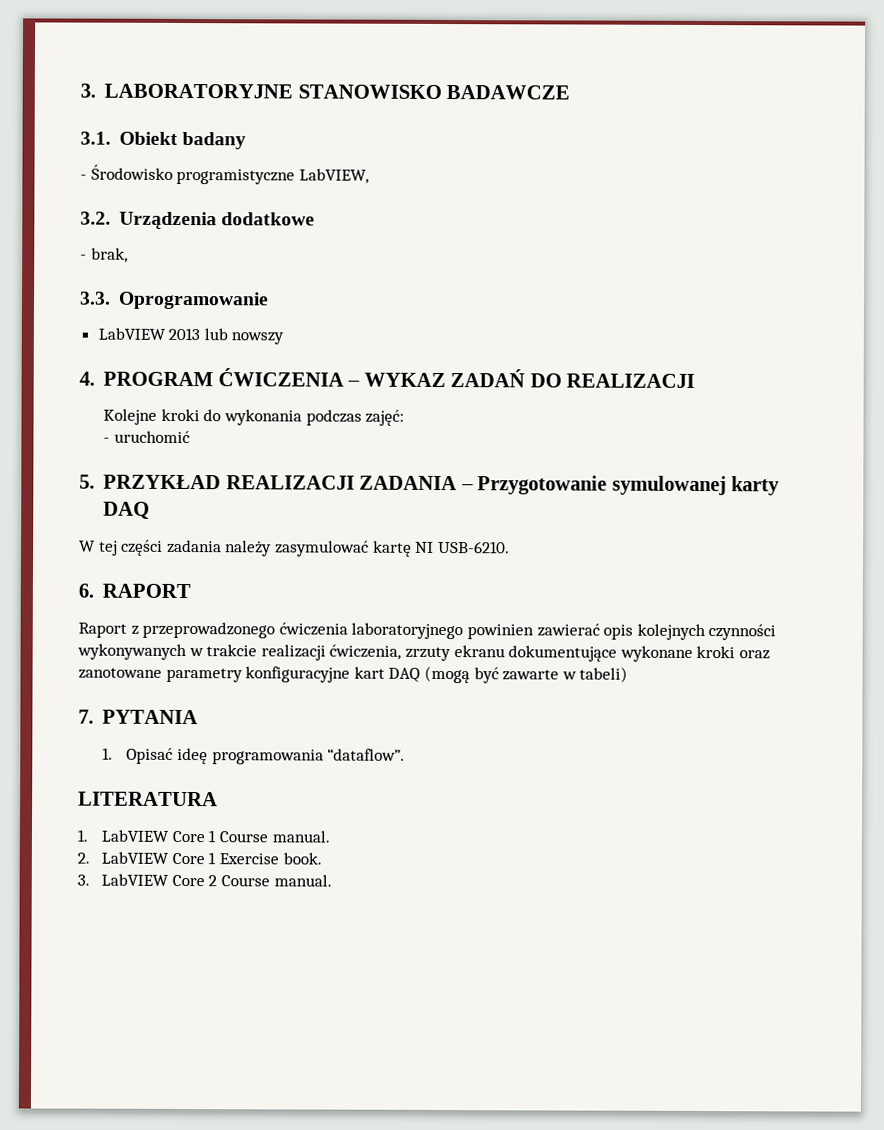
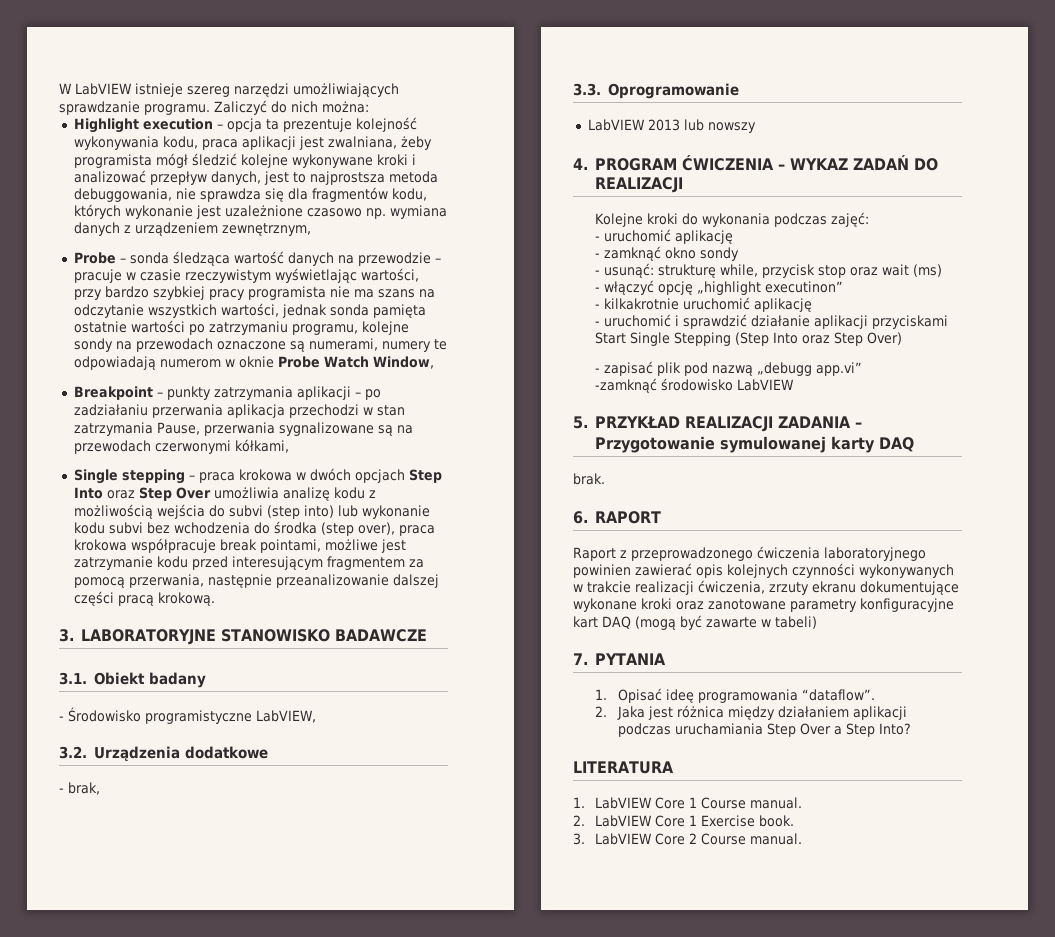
+ W LabVIEW istnieje szereg narzędzi umożliwiających sprawdzanie programu. Zaliczyć do nich można:
+ Highlight execution – opcja ta prezentuje kolejność wykonywania kodu, praca aplikacji jest zwalniana, żeby programista mógł śledzić kolejne wykonywane kroki i analizować przepływ danych, jest to najprostsza metoda debuggowania, nie sprawdza się dla fragmentów kodu, których wykonanie jest uzależnione czasowo np. wymiana danych z urządzeniem zewnętrznym,
+ Probe – sonda śledząca wartość danych na przewodzie – pracuje w czasie rzeczywistym wyświetlając wartości, przy bardzo szybkiej pracy programista nie ma szans na odczytanie wszystkich wartości, jednak sonda pamięta ostatnie wartości po zatrzymaniu programu, kolejne sondy na przewodach oznaczone są numerami, numery te odpowiadają numerom w oknie Probe Watch Window,
+ Breakpoint – punkty zatrzymania aplikacji – po zadziałaniu przerwania aplikacja przechodzi w stan zatrzymania Pause, przerwania sygnalizowane są na przewodach czerwonymi kółkami,
+ Single stepping – praca krokowa w dwóch opcjach Step Into oraz Step Over umożliwia analizę kodu z możliwością wejścia do subvi (step into) lub wykonanie kodu subvi bez wchodzenia do środka (step over), praca krokowa współpracuje break pointami, możliwe jest zatrzymanie kodu przed interesującym fragmentem za pomocą przerwania, następnie przeanalizowanie dalszej części pracą krokową.
- - uruchomić
+ - uruchomić aplikację
+ - zamknąć okno sondy
+ - usunąć: strukturę while, przycisk stop oraz wait (ms)
+ - włączyć opcję „highlight executinon”
+ - kilkakrotnie uruchomić aplikację
+ - uruchomić i sprawdzić działanie aplikacji przyciskami Start Single Stepping (Step Into oraz Step Over)
+ - zapisać plik pod nazwą „debugg app.vi”
+ -zamknąć środowisko LabVIEW
- W tej części zadania należy zasymulować kartę NI USB-6210.
+ brak.
+ 2. Jaka jest różnica między działaniem aplikacji podczas uruchamiania Step Over a Step Into?

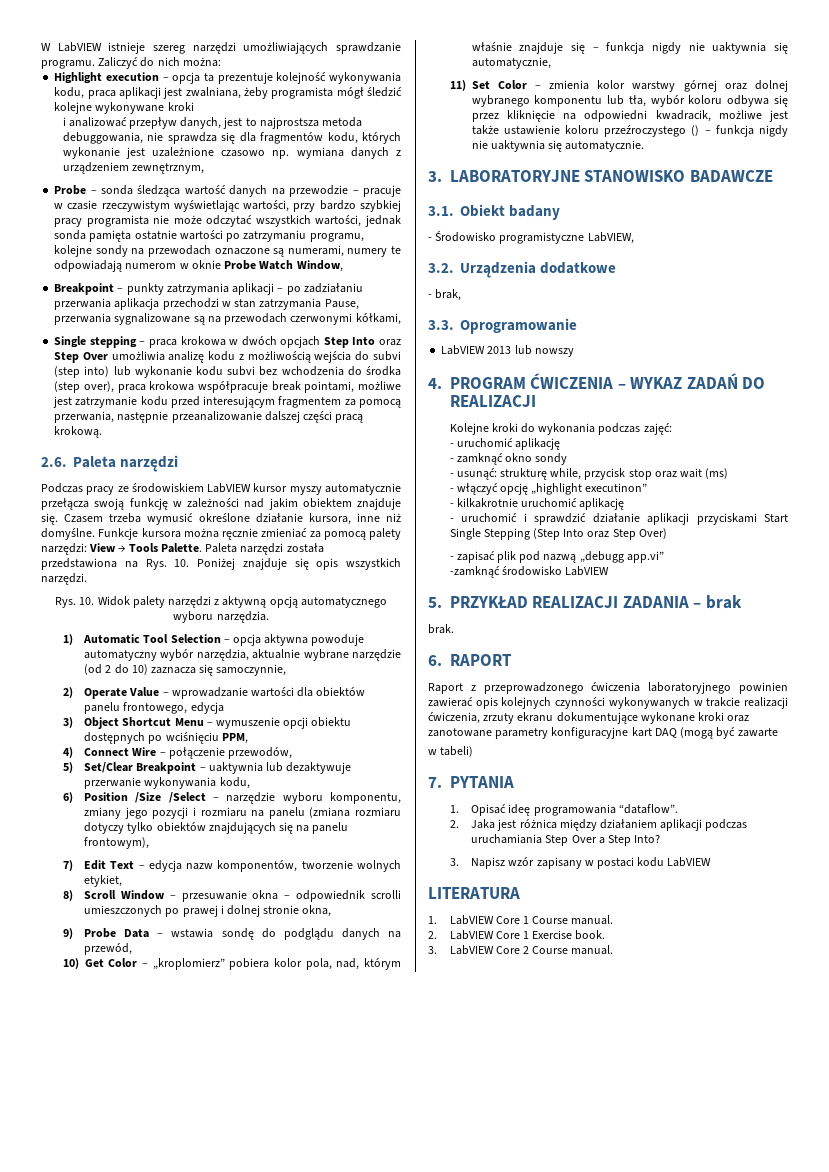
- Highlight execution – opcja ta prezentuje kolejność wykonywania kodu, praca aplikacji jest zwalniana, żeby programista mógł śledzić kolejne wykonywane kroki i analizować przepływ danych, jest to najprostsza metoda debuggowania, nie sprawdza się dla fragmentów kodu, których wykonanie jest uzależnione czasowo np. wymiana danych z urządzeniem zewnętrznym,
+ Highlight execution – opcja ta prezentuje kolejność wykonywania kodu, praca aplikacji jest zwalniana, żeby programista mógł śledzić kolejne wykonywane kroki
+ i analizować przepływ danych, jest to najprostsza metoda debuggowania, nie sprawdza się dla fragmentów kodu, których wykonanie jest uzależnione czasowo np. wymiana danych z urządzeniem zewnętrznym,
- Probe – sonda śledząca wartość danych na przewodzie – pracuje w czasie rzeczywistym wyświetlając wartości, przy bardzo szybkiej pracy programista nie ma szans na odczytanie wszystkich wartości, jednak sonda pamięta ostatnie wartości po zatrzymaniu programu, kolejne sondy na przewodach oznaczone są numerami, numery te odpowiadają numerom w oknie Probe Watch Window,
+ Probe – sonda śledząca wartość danych na przewodzie – pracuje w czasie rzeczywistym wyświetlając wartości, przy bardzo szybkiej pracy programista nie może odczytać wszystkich wartości, jednak sonda pamięta ostatnie wartości po zatrzymaniu programu, kolejne sondy na przewodach oznaczone są numerami, numery te odpowiadają numerom w oknie Probe Watch Window,
+ 2.6. Paleta narzędzi
+ Podczas pracy ze środowiskiem LabVIEW kursor myszy automatycznie przełącza swoją funkcję w zależności nad jakim obiektem znajduje się. Czasem trzeba wymusić określone działanie kursora, inne niż domyślne. Funkcje kursora można ręcznie zmieniać za pomocą palety narzędzi: View → Tools Palette. Paleta narzędzi została przedstawiona na Rys. 10. Poniżej znajduje się opis wszystkich narzędzi.
+ Rys. 10. Widok palety narzędzi z aktywną opcją automatycznego wyboru narzędzia.
+ 1) Automatic Tool Selection – opcja aktywna powoduje automatyczny wybór narzędzia, aktualnie wybrane narzędzie (od 2 do 10) zaznacza się samoczynnie,
+ 2) Operate Value – wprowadzanie wartości dla obiektów panelu frontowego, edycja
+ 3) Object Shortcut Menu – wymuszenie opcji obiektu dostępnych po wciśnięciu PPM,
+ 4) Connect Wire – połączenie przewodów,
+ 5) Set/Clear Breakpoint – uaktywnia lub dezaktywuje przerwanie wykonywania kodu,
+ 6) Position /Size /Select – narzędzie wyboru komponentu, zmiany jego pozycji i rozmiaru na panelu (zmiana rozmiaru dotyczy tylko obiektów znajdujących się na panelu frontowym),
+ 7) Edit Text – edycja nazw komponentów, tworzenie wolnych etykiet,
+ 8) Scroll Window – przesuwanie okna – odpowiednik scrolli umieszczonych po prawej i dolnej stronie okna,
+ 9) Probe Data – wstawia sondę do podglądu danych na przewód,
+ 10) Get Color – „kroplomierz” pobiera kolor pola, nad, którym właśnie znajduje się – funkcja nigdy nie uaktywnia się automatycznie,
+ 11) Set Color – zmienia kolor warstwy górnej oraz dolnej wybranego komponentu lub tła, wybór koloru odbywa się przez kliknięcie na odpowiedni kwadracik, możliwe jest także ustawienie koloru przeźroczystego () – funkcja nigdy nie uaktywnia się automatycznie.
- 5. PRZYKŁAD REALIZACJI ZADANIA – Przygotowanie symulowanej karty DAQ
+ 5. PRZYKŁAD REALIZACJI ZADANIA – brak
- Raport z przeprowadzonego ćwiczenia laboratoryjnego powinien zawierać opis kolejnych czynności wykonywanych w trakcie realizacji ćwiczenia, zrzuty ekranu dokumentujące wykonane kroki oraz zanotowane parametry konfiguracyjne kart DAQ (mogą być zawarte w tabeli)
+ Raport z przeprowadzonego ćwiczenia laboratoryjnego powinien zawierać opis kolejnych czynności wykonywanych w trakcie realizacji ćwiczenia, zrzuty ekranu dokumentujące wykonane kroki oraz zanotowane parametry konfiguracyjne kart DAQ (mogą być zawarte
+ w tabeli)
+ 3. Napisz wzór zapisany w postaci kodu LabVIEW

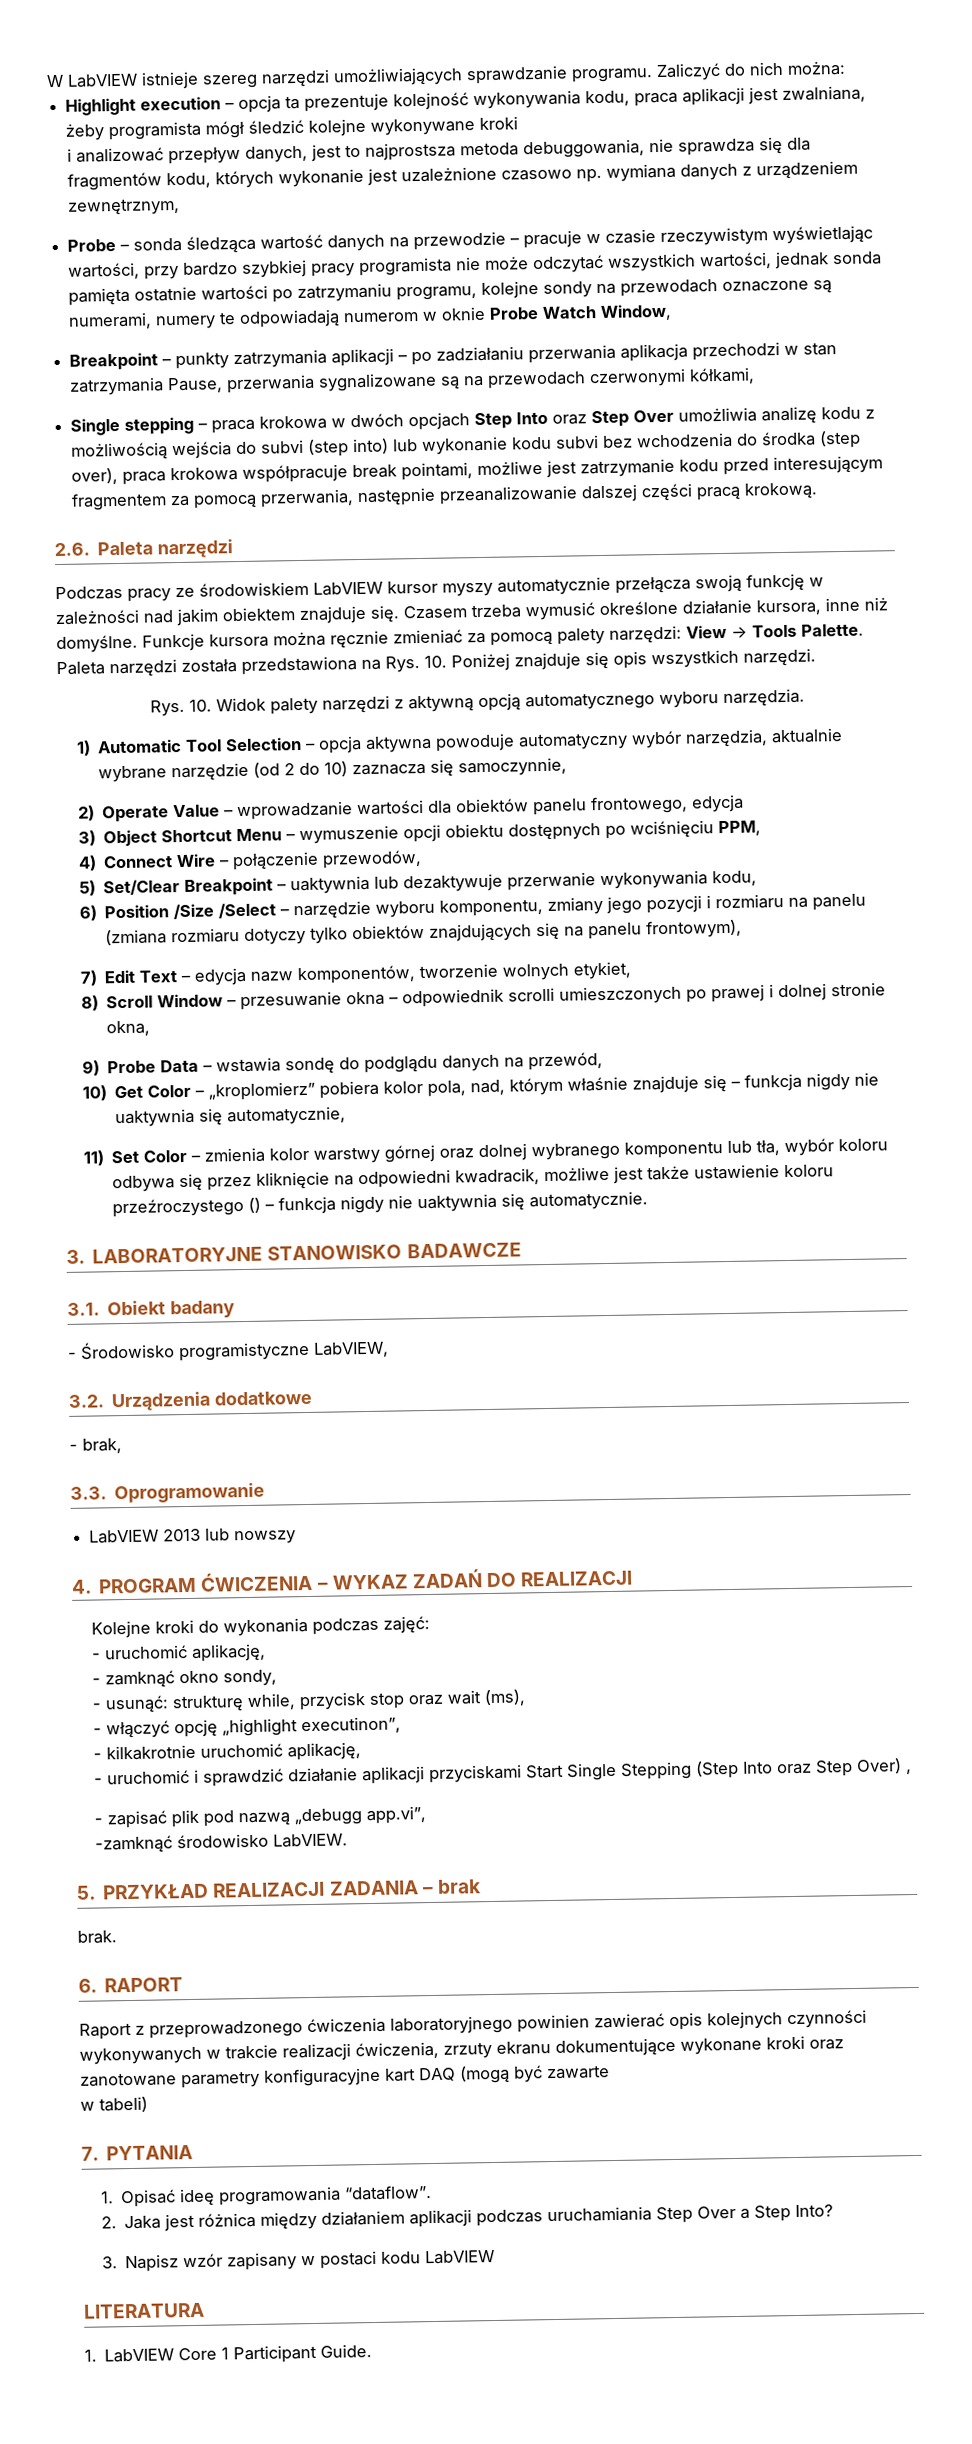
- - uruchomić aplikację
+ - uruchomić aplikację,
- - zamknąć okno sondy
+ - zamknąć okno sondy,
- - usunąć: strukturę while, przycisk stop oraz wait (ms)
+ - usunąć: strukturę while, przycisk stop oraz wait (ms),
- - włączyć opcję „highlight executinon”
+ - włączyć opcję „highlight executinon”,
- - kilkakrotnie uruchomić aplikację
+ - kilkakrotnie uruchomić aplikację,
- - uruchomić i sprawdzić działanie aplikacji przyciskami Start Single Stepping (Step Into oraz Step Over)
+ - uruchomić i sprawdzić działanie aplikacji przyciskami Start Single Stepping (Step Into oraz Step Over) ,
- - zapisać plik pod nazwą „debugg app.vi”
+ - zapisać plik pod nazwą „debugg app.vi”,
- -zamknąć środowisko LabVIEW
+ -zamknąć środowisko LabVIEW.
- 1. LabVIEW Core 1 Course manual.
- 2. LabVIEW Core 1 Exercise book.
- 3. LabVIEW Core 2 Course manual.
+ 1. LabVIEW Core 1 Participant Guide.

